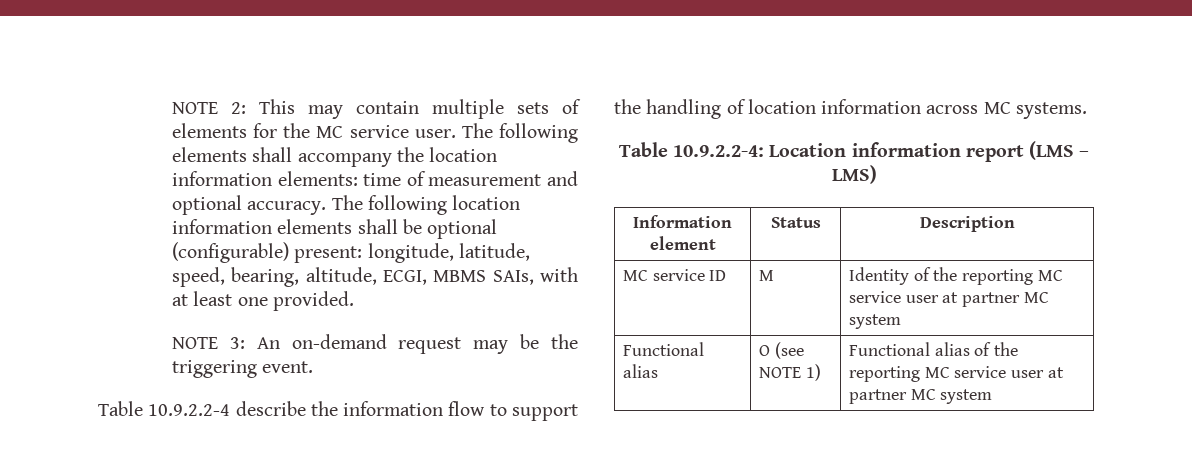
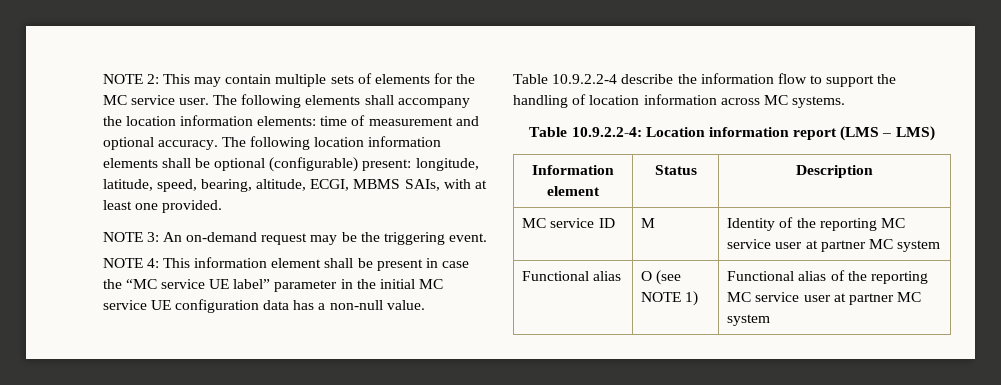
+ NOTE 4: This information element shall be present in case the “MC service UE label” parameter in the initial MC service UE configuration data has a non-null value.

